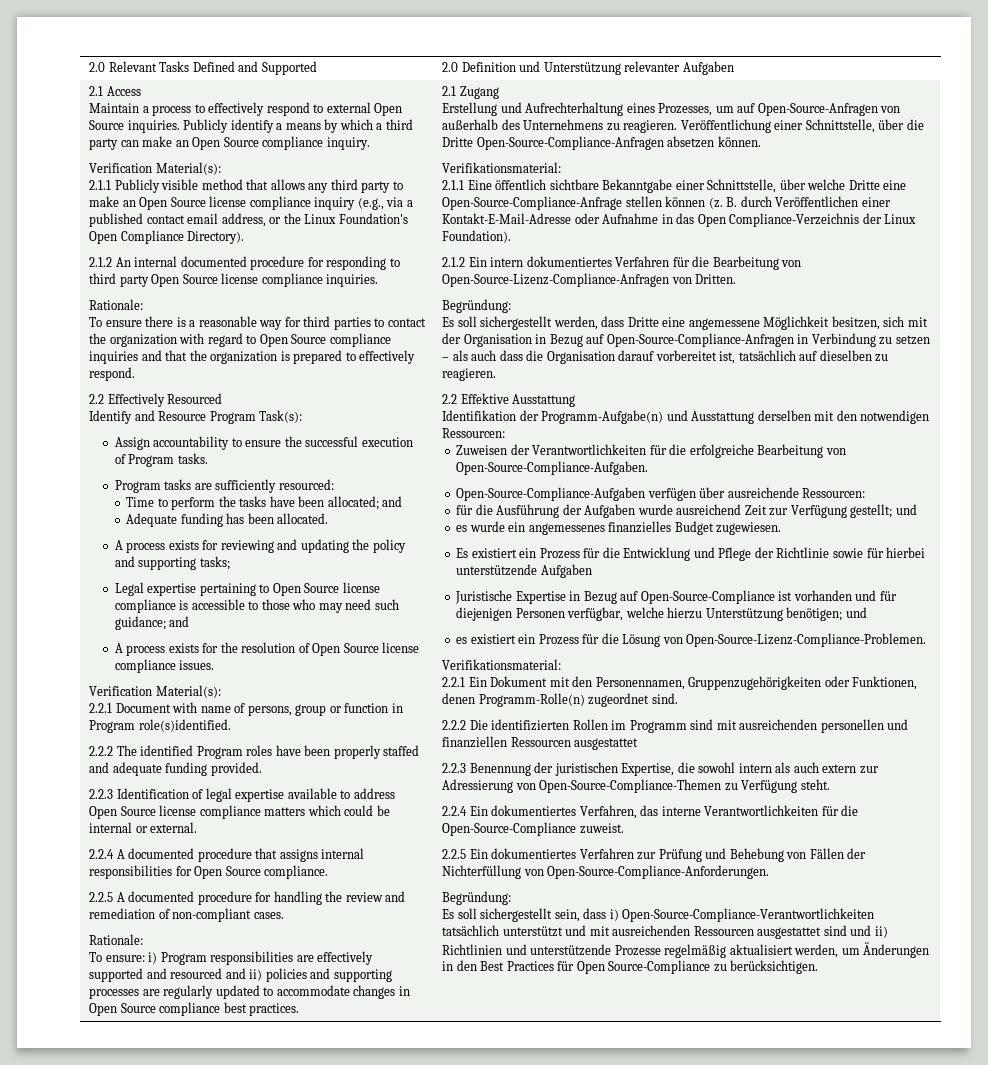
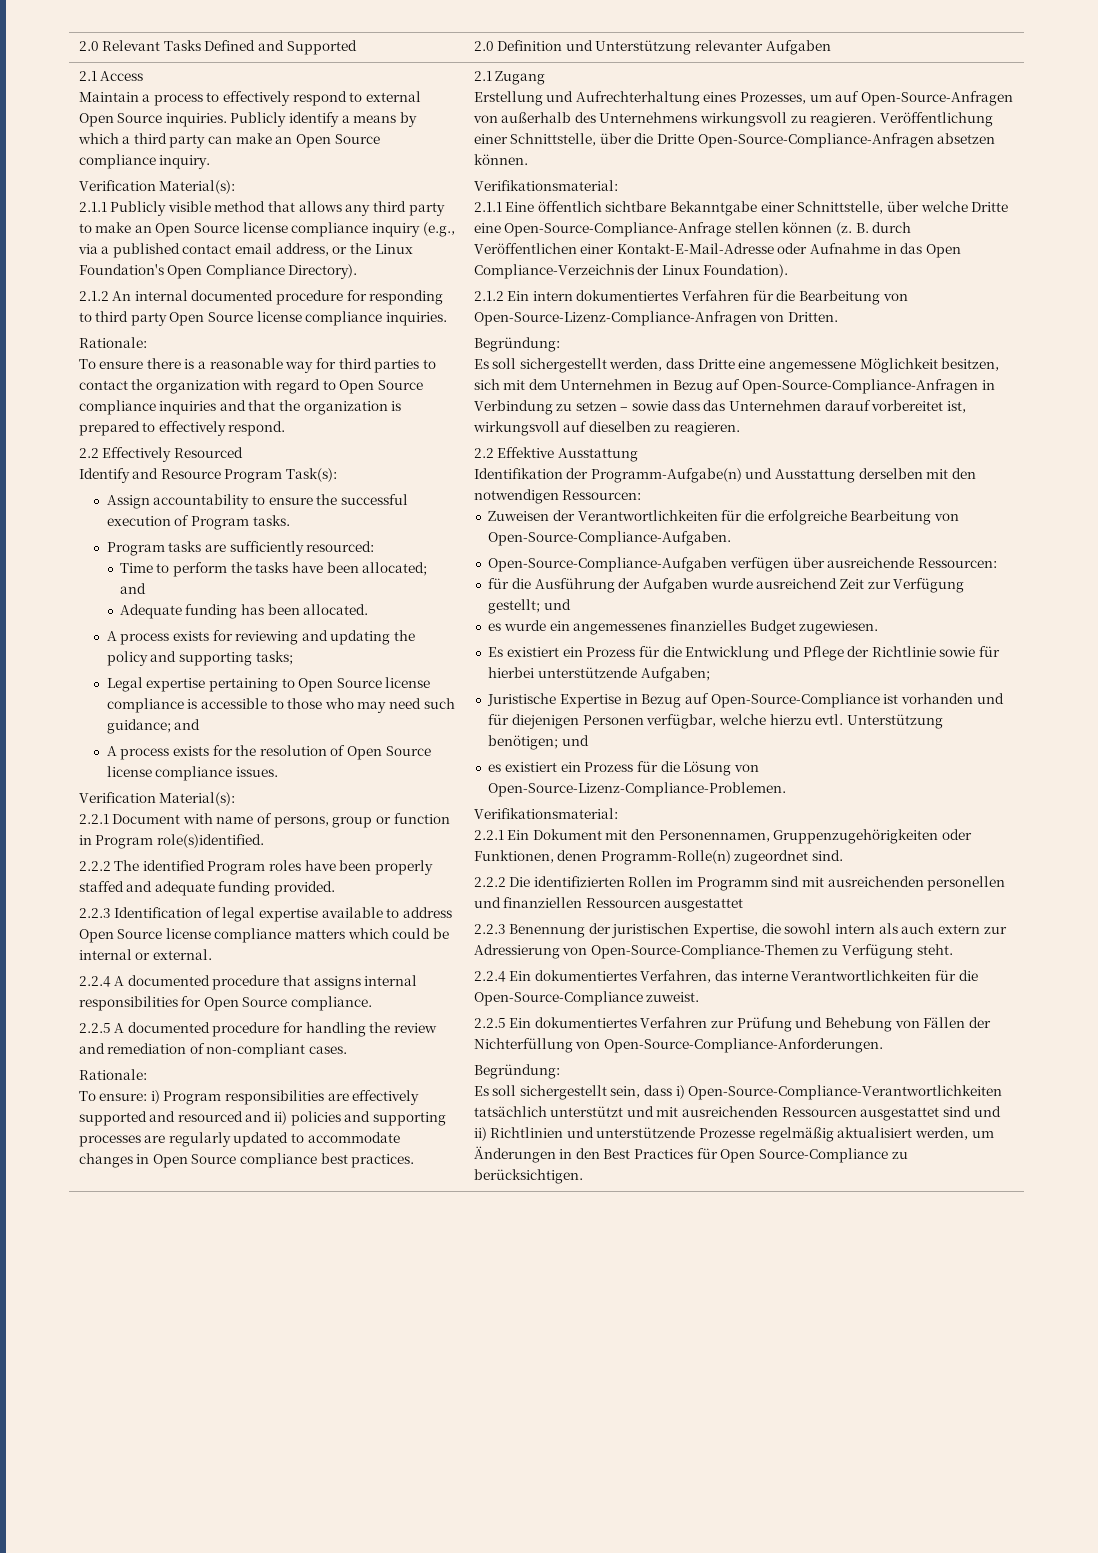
- Erstellung und Aufrechterhaltung eines Prozesses, um auf Open-Source-Anfragen von außerhalb des Unternehmens zu reagieren.
+ Erstellung und Aufrechterhaltung eines Prozesses, um auf Open-Source-Anfragen von außerhalb des Unternehmens wirkungsvoll zu reagieren.
- Es soll sichergestellt werden, dass Dritte eine angemessene Möglichkeit besitzen, sich mit der Organisation in Bezug auf Open-Source-Compliance-Anfragen in Verbindung zu setzen – als auch dass die Organisation darauf vorbereitet ist, tatsächlich auf dieselben zu reagieren.
+ Es soll sichergestellt werden, dass Dritte eine angemessene Möglichkeit besitzen, sich mit dem Unternehmen in Bezug auf Open-Source-Compliance-Anfragen in Verbindung zu setzen – sowie dass das Unternehmen darauf vorbereitet ist, wirkungsvoll auf dieselben zu reagieren.
- Es existiert ein Prozess für die Entwicklung und Pflege der Richtlinie sowie für hierbei unterstützende Aufgaben
+ Es existiert ein Prozess für die Entwicklung und Pflege der Richtlinie sowie für hierbei unterstützende Aufgaben;
- Juristische Expertise in Bezug auf Open-Source-Compliance ist vorhanden und für diejenigen Personen verfügbar, welche hierzu Unterstützung benötigen; und
+ Juristische Expertise in Bezug auf Open-Source-Compliance ist vorhanden und für diejenigen Personen verfügbar, welche hierzu evtl. Unterstützung benötigen; und

